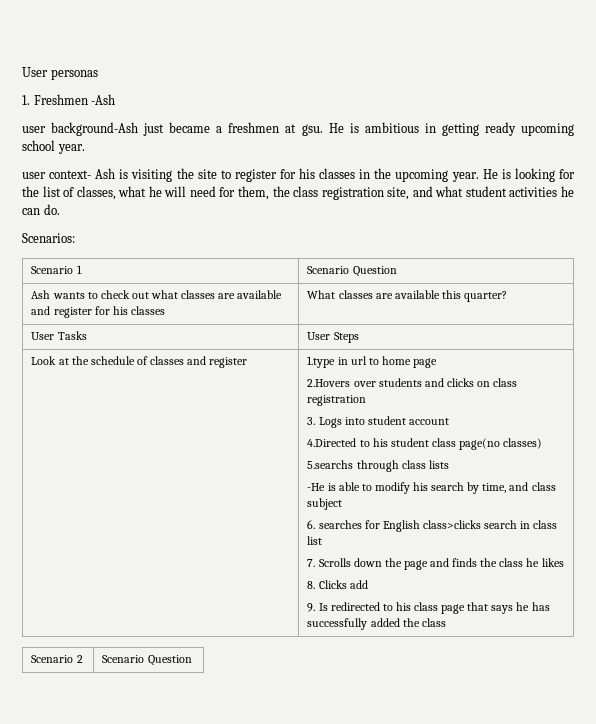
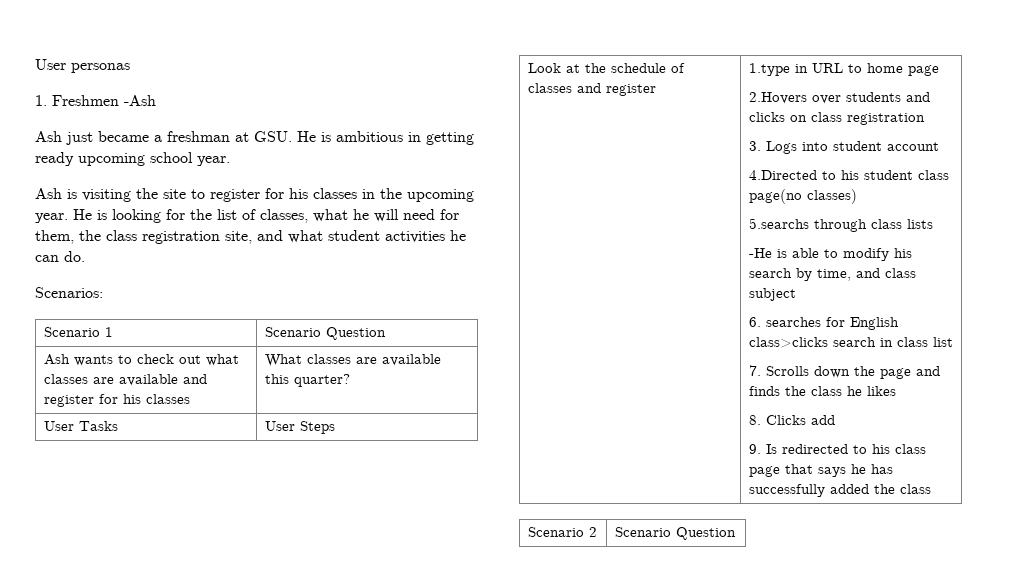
- user background-Ash just became a freshmen at gsu. He is ambitious in getting ready upcoming school year.
+ Ash just became a freshman at GSU. He is ambitious in getting ready upcoming school year.
- user context- Ash is visiting the site to register for his classes in the upcoming year.
+ Ash is visiting the site to register for his classes in the upcoming year.
- 1.type in url to home page
+ 1.type in URL to home page

